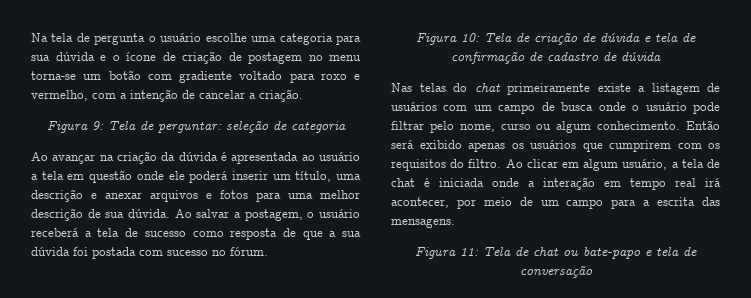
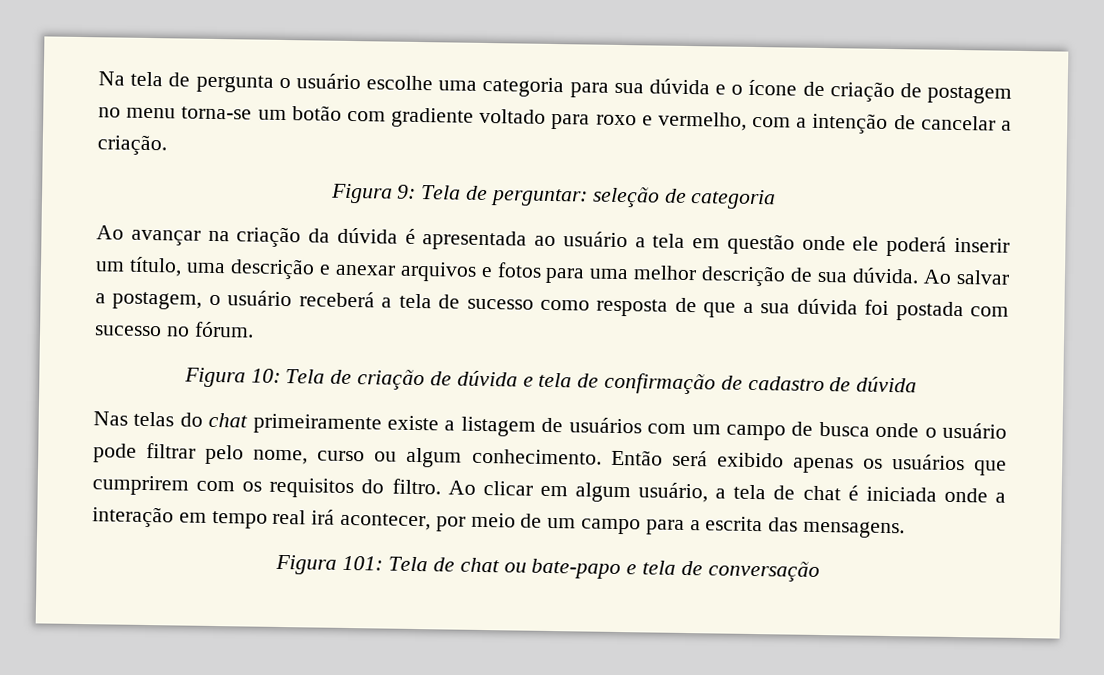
- Figura 11: Tela de chat ou bate-papo e tela de conversação
+ Figura 101: Tela de chat ou bate-papo e tela de conversação

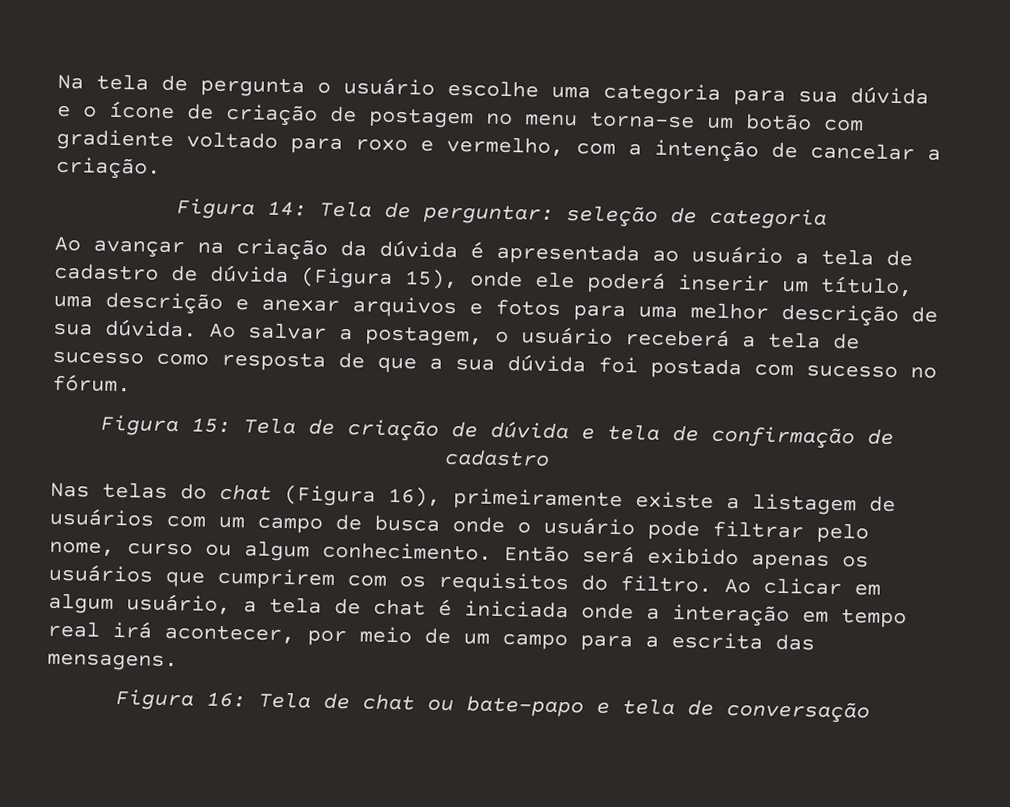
- Figura 9: Tela de perguntar: seleção de categoria
+ Figura 14: Tela de perguntar: seleção de categoria
- Ao avançar na criação da dúvida é apresentada ao usuário a tela em questão onde ele poderá inserir um título, uma descrição e anexar arquivos e fotos para uma melhor descrição de sua dúvida.
+ Ao avançar na criação da dúvida é apresentada ao usuário a tela de cadastro de dúvida (Figura 15), onde ele poderá inserir um título, uma descrição e anexar arquivos e fotos para uma melhor descrição de sua dúvida.
- Figura 10: Tela de criação de dúvida e tela de confirmação de cadastro de dúvida
+ Figura 15: Tela de criação de dúvida e tela de confirmação de cadastro
- Nas telas do chat primeiramente existe a listagem de usuários com um campo de busca onde o usuário pode filtrar pelo nome, curso ou algum conhecimento.
+ Nas telas do chat (Figura 16), primeiramente existe a listagem de usuários com um campo de busca onde o usuário pode filtrar pelo nome, curso ou algum conhecimento.
- Figura 101: Tela de chat ou bate-papo e tela de conversação
+ Figura 16: Tela de chat ou bate-papo e tela de conversação

